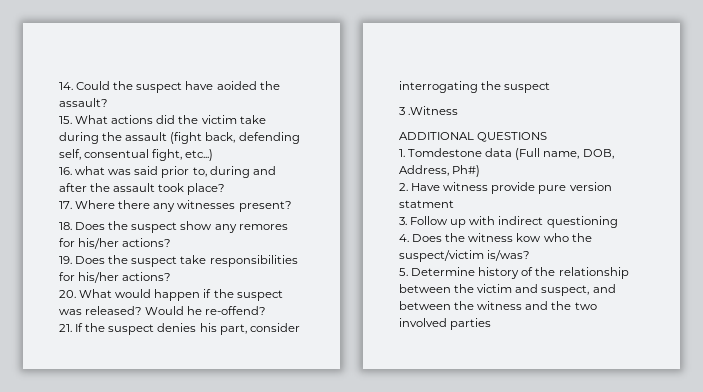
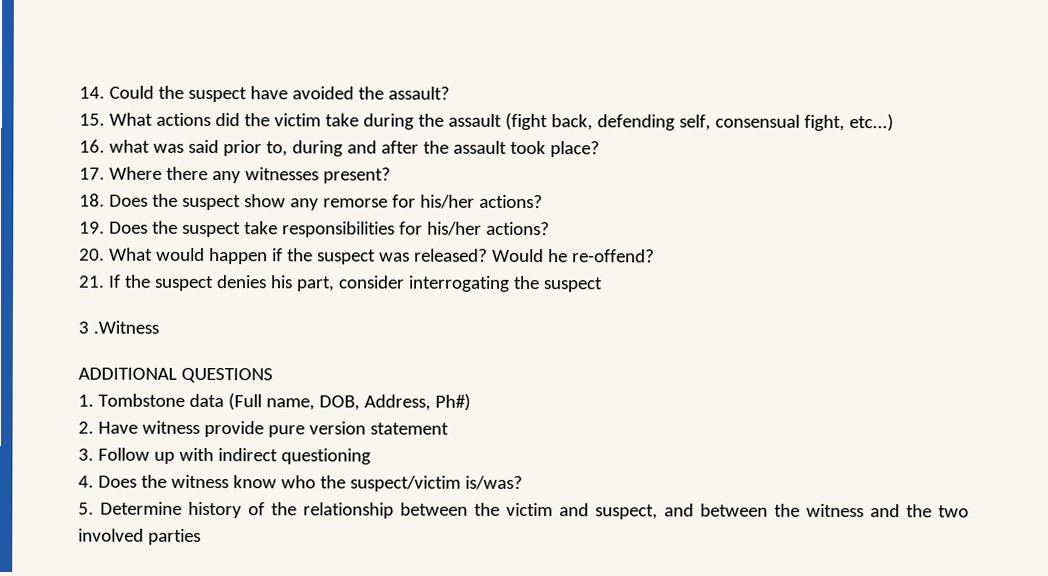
- 14. Could the suspect have aoided the assault?
+ 14. Could the suspect have avoided the assault?
- 15. What actions did the victim take during the assault (fight back, defending self, consentual fight, etc...)
+ 15. What actions did the victim take during the assault (fight back, defending self, consensual fight, etc...)
- 18. Does the suspect show any remores for his/her actions?
+ 18. Does the suspect show any remorse for his/her actions?
- 1. Tomdestone data (Full name, DOB, Address, Ph#)
+ 1. Tombstone data (Full name, DOB, Address, Ph#)
- 2. Have witness provide pure version statment
+ 2. Have witness provide pure version statement
- 4. Does the witness kow who the suspect/victim is/was?
+ 4. Does the witness know who the suspect/victim is/was?

